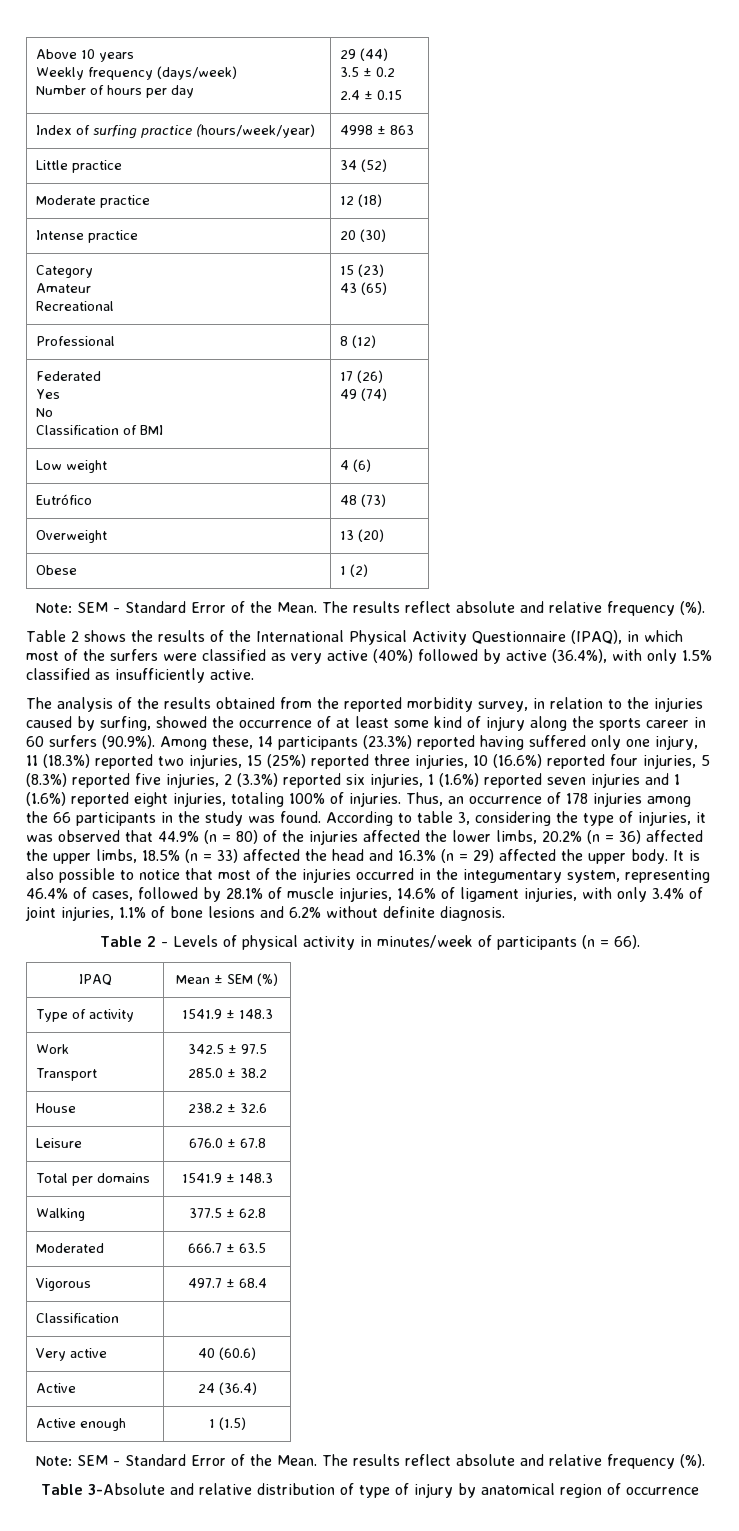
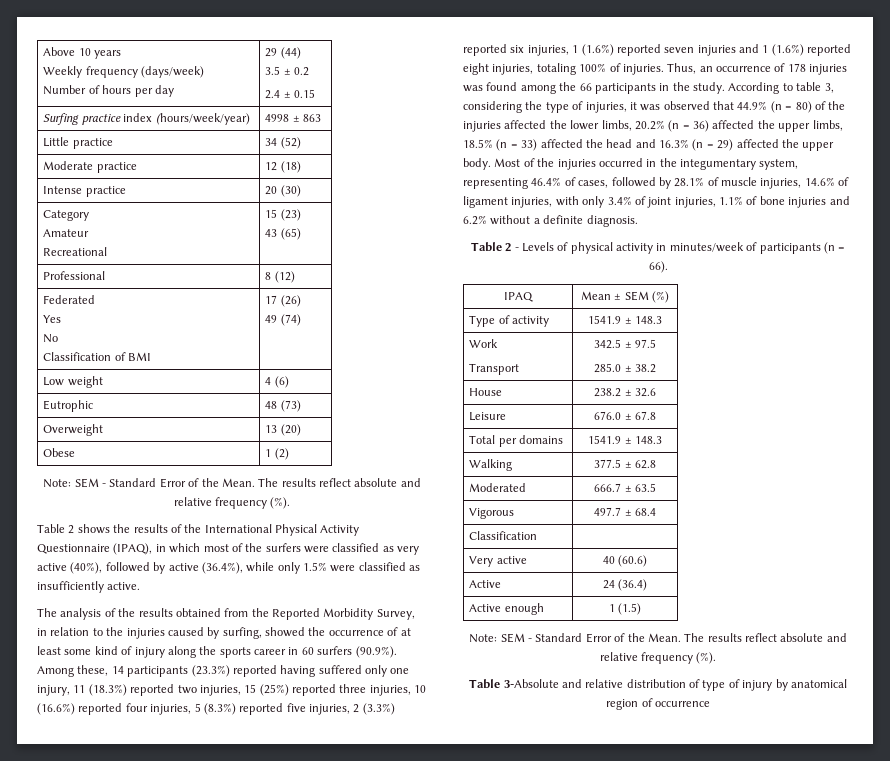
- Index of surfing practice (hours/week/year) | 4998 ± 863
+ Surfing practice index (hours/week/year) | 4998 ± 863
- Eutrófico | 48 (73)
+ Eutrophic | 48 (73)
- Table 2 shows the results of the International Physical Activity Questionnaire (IPAQ), in which most of the surfers were classified as very active (40%) followed by active (36.4%), with only 1.5% classified as insufficiently active.
+ Table 2 shows the results of the International Physical Activity Questionnaire (IPAQ), in which most of the surfers were classified as very active (40%), followed by active (36.4%), while only 1.5% were classified as insufficiently active.
- The analysis of the results obtained from the reported morbidity survey, in relation to the injuries caused by surfing, showed the occurrence of at least some kind of injury along the sports career in 60 surfers (90.9%). Among these, 14 participants (23.3%) reported having suffered only one injury, 11 (18.3%) reported two injuries, 15 (25%) reported three injuries, 10 (16.6%) reported four injuries, 5 (8.3%) reported five injuries, 2 (3.3%) reported six injuries, 1 (1.6%) reported seven injuries and 1 (1.6%) reported eight injuries, totaling 100% of injuries.
+ The analysis of the results obtained from the Reported Morbidity Survey, in relation to the injuries caused by surfing, showed the occurrence of at least some kind of injury along the sports career in 60 surfers (90.9%). Among these, 14 participants (23.3%) reported having suffered only one injury, 11 (18.3%) reported two injuries, 15 (25%) reported three injuries, 10 (16.6%) reported four injuries, 5 (8.3%) reported five injuries, 2 (3.3%) reported six injuries, 1 (1.6%) reported seven injuries and 1 (1.6%) reported eight injuries, totaling 100% of injuries.
- Thus, an occurrence of 178 injuries among the 66 participants in the study was found.
+ Thus, an occurrence of 178 injuries was found among the 66 participants in the study.
- It is also possible to notice that most of the injuries occurred in the integumentary system, representing 46.4% of cases, followed by 28.1% of muscle injuries, 14.6% of ligament injuries, with only 3.4% of joint injuries, 1.1% of bone lesions and 6.2% without definite diagnosis.
+ Most of the injuries occurred in the integumentary system, representing 46.4% of cases, followed by 28.1% of muscle injuries, 14.6% of ligament injuries, with only 3.4% of joint injuries, 1.1% of bone injuries and 6.2% without a definite diagnosis.

